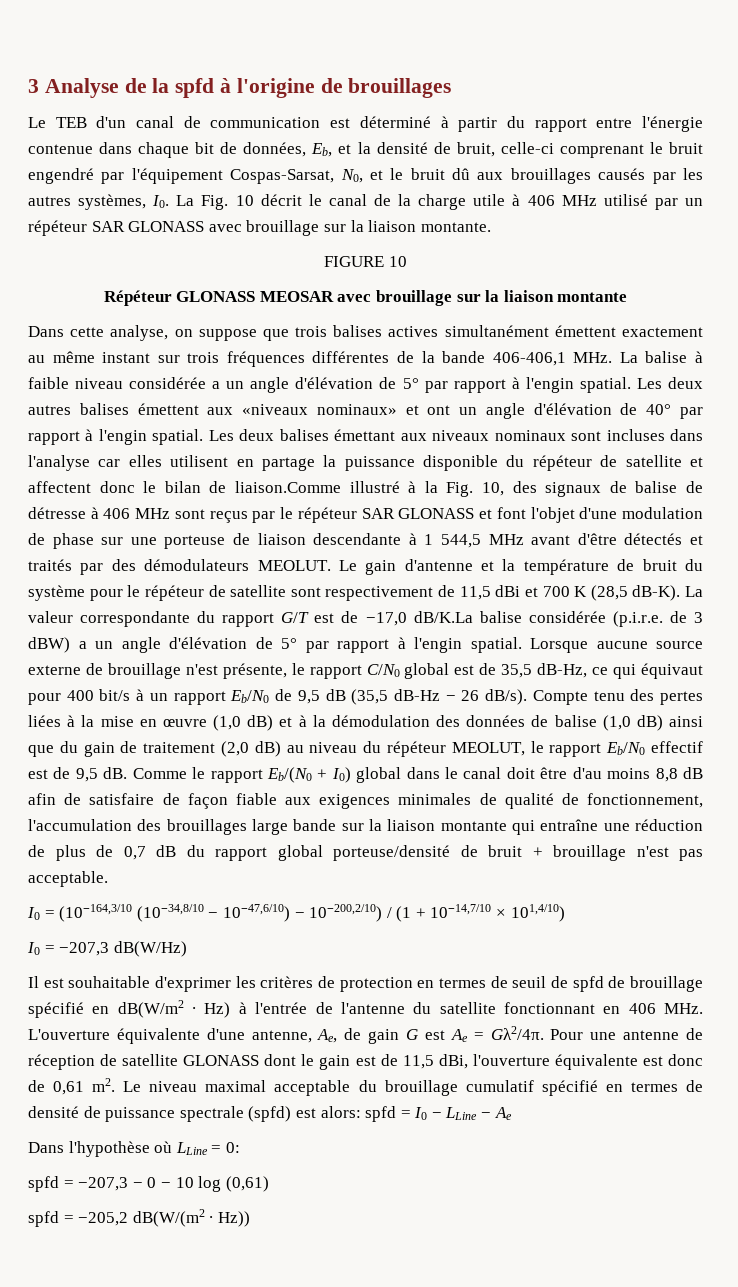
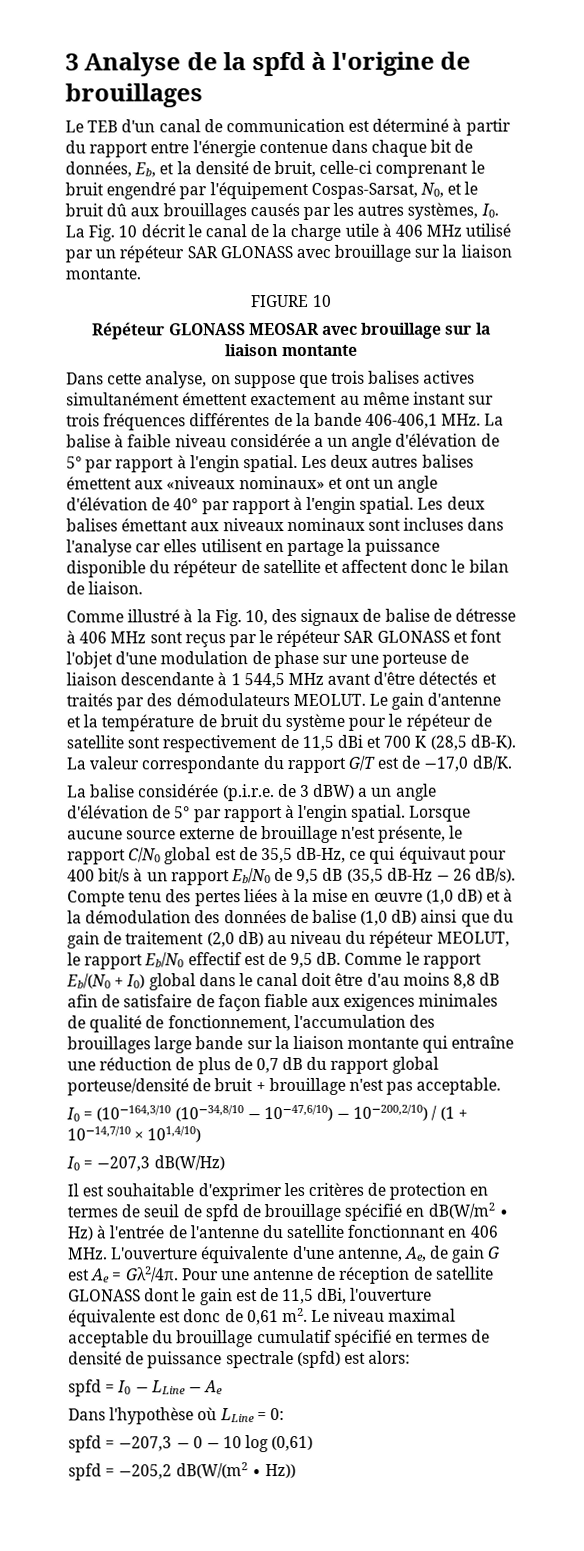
- Les deux balises émettant aux niveaux nominaux sont incluses dans l'analyse car elles utilisent en partage la puissance disponible du répéteur de satellite et affectent donc le bilan de liaison.Comme illustré à la Fig. 10, des signaux de balise de détresse à 406 MHz sont reçus par le répéteur SAR GLONASS et font l'objet d'une modulation de phase sur une porteuse de liaison descendante à 1 544,5 MHz avant d'être détectés et traités par des démodulateurs MEOLUT.
+ Les deux balises émettant aux niveaux nominaux sont incluses dans l'analyse car elles utilisent en partage la puissance disponible du répéteur de satellite et affectent donc le bilan de liaison.
+ Comme illustré à la Fig. 10, des signaux de balise de détresse à 406 MHz sont reçus par le répéteur SAR GLONASS et font l'objet d'une modulation de phase sur une porteuse de liaison descendante à 1 544,5 MHz avant d'être détectés et traités par des démodulateurs MEOLUT.
- La valeur correspondante du rapport G/T est de −17,0 dB/K.La balise considérée (p.i.r.e. de 3 dBW) a un angle d'élévation de 5° par rapport à l'engin spatial.
+ La valeur correspondante du rapport G/T est de −17,0 dB/K.
+ La balise considérée (p.i.r.e. de 3 dBW) a un angle d'élévation de 5° par rapport à l'engin spatial.
- Le niveau maximal acceptable du brouillage cumulatif spécifié en termes de densité de puissance spectrale (spfd) est alors: spfd = I0 − LLine − Ae
+ Le niveau maximal acceptable du brouillage cumulatif spécifié en termes de densité de puissance spectrale (spfd) est alors:
+ spfd = I0 − LLine − Ae

